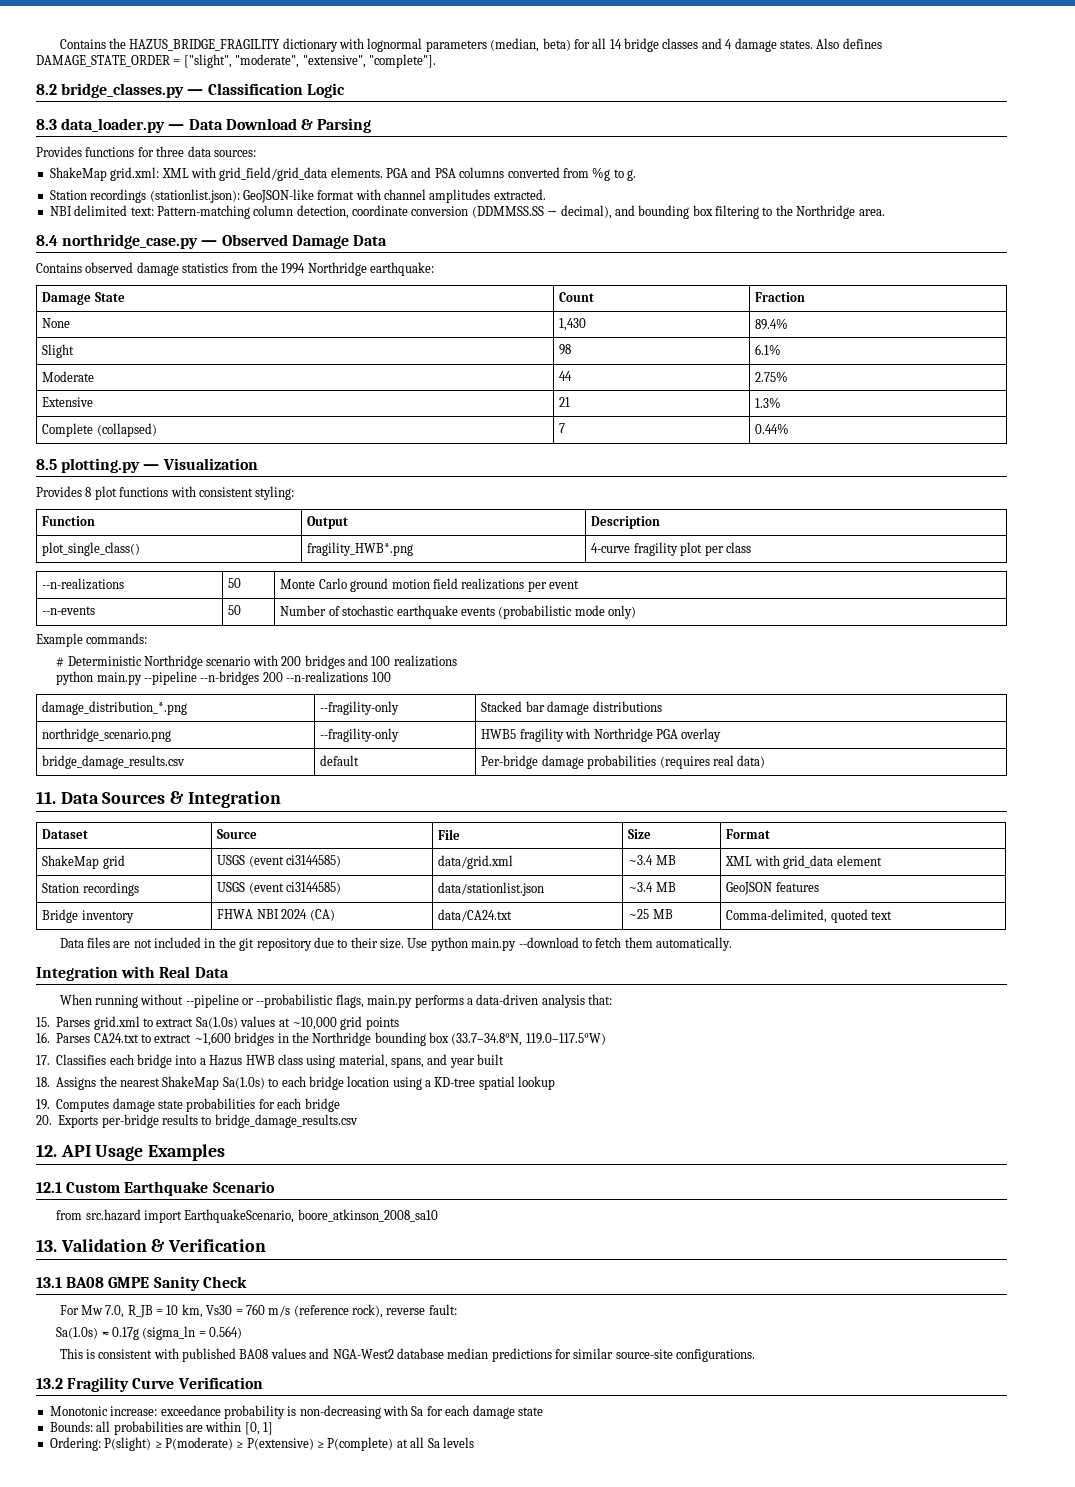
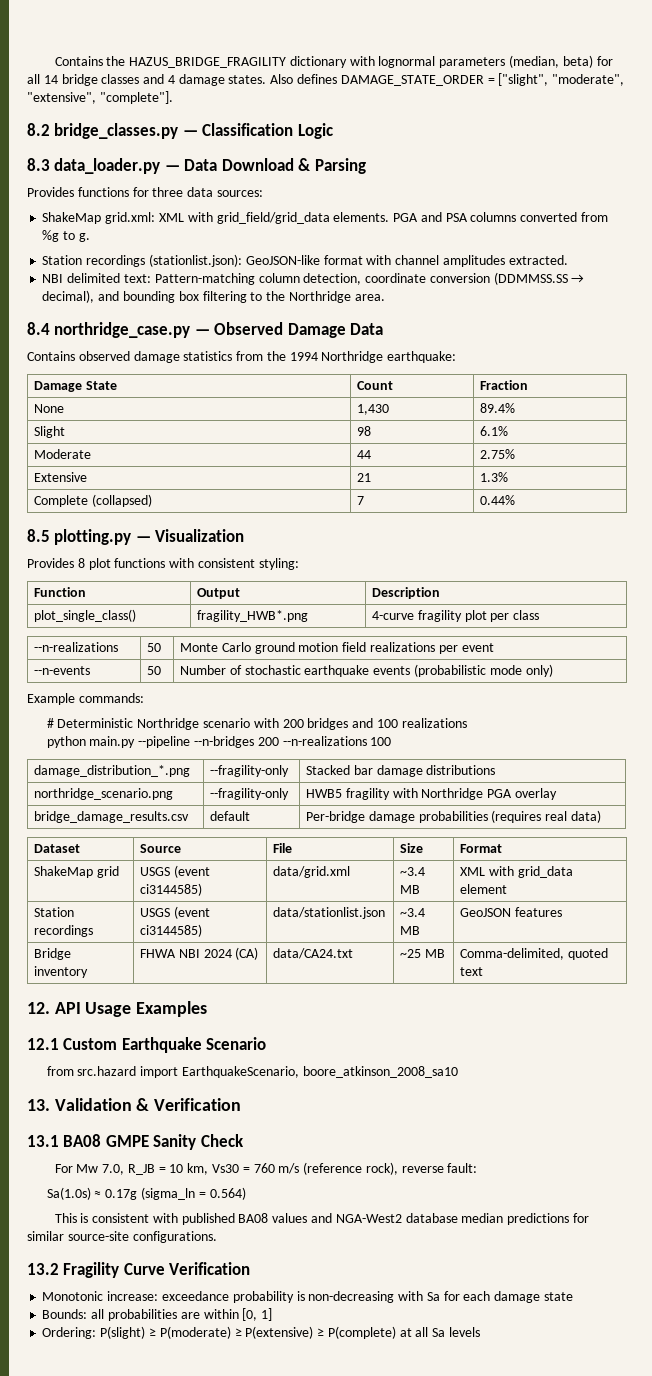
- 11. Data Sources & Integration
- Data files are not included in the git repository due to their size. Use python main.py --download to fetch them automatically.
- Integration with Real Data
- When running without --pipeline or --probabilistic flags, main.py performs a data-driven analysis that:
- 15. Parses grid.xml to extract Sa(1.0s) values at ~10,000 grid points
- 16. Parses CA24.txt to extract ~1,600 bridges in the Northridge bounding box (33.7–34.8°N, 119.0–117.5°W)
- 17. Classifies each bridge into a Hazus HWB class using material, spans, and year built
- 18. Assigns the nearest ShakeMap Sa(1.0s) to each bridge location using a KD-tree spatial lookup
- 19. Computes damage state probabilities for each bridge
- 20. Exports per-bridge results to bridge_damage_results.csv

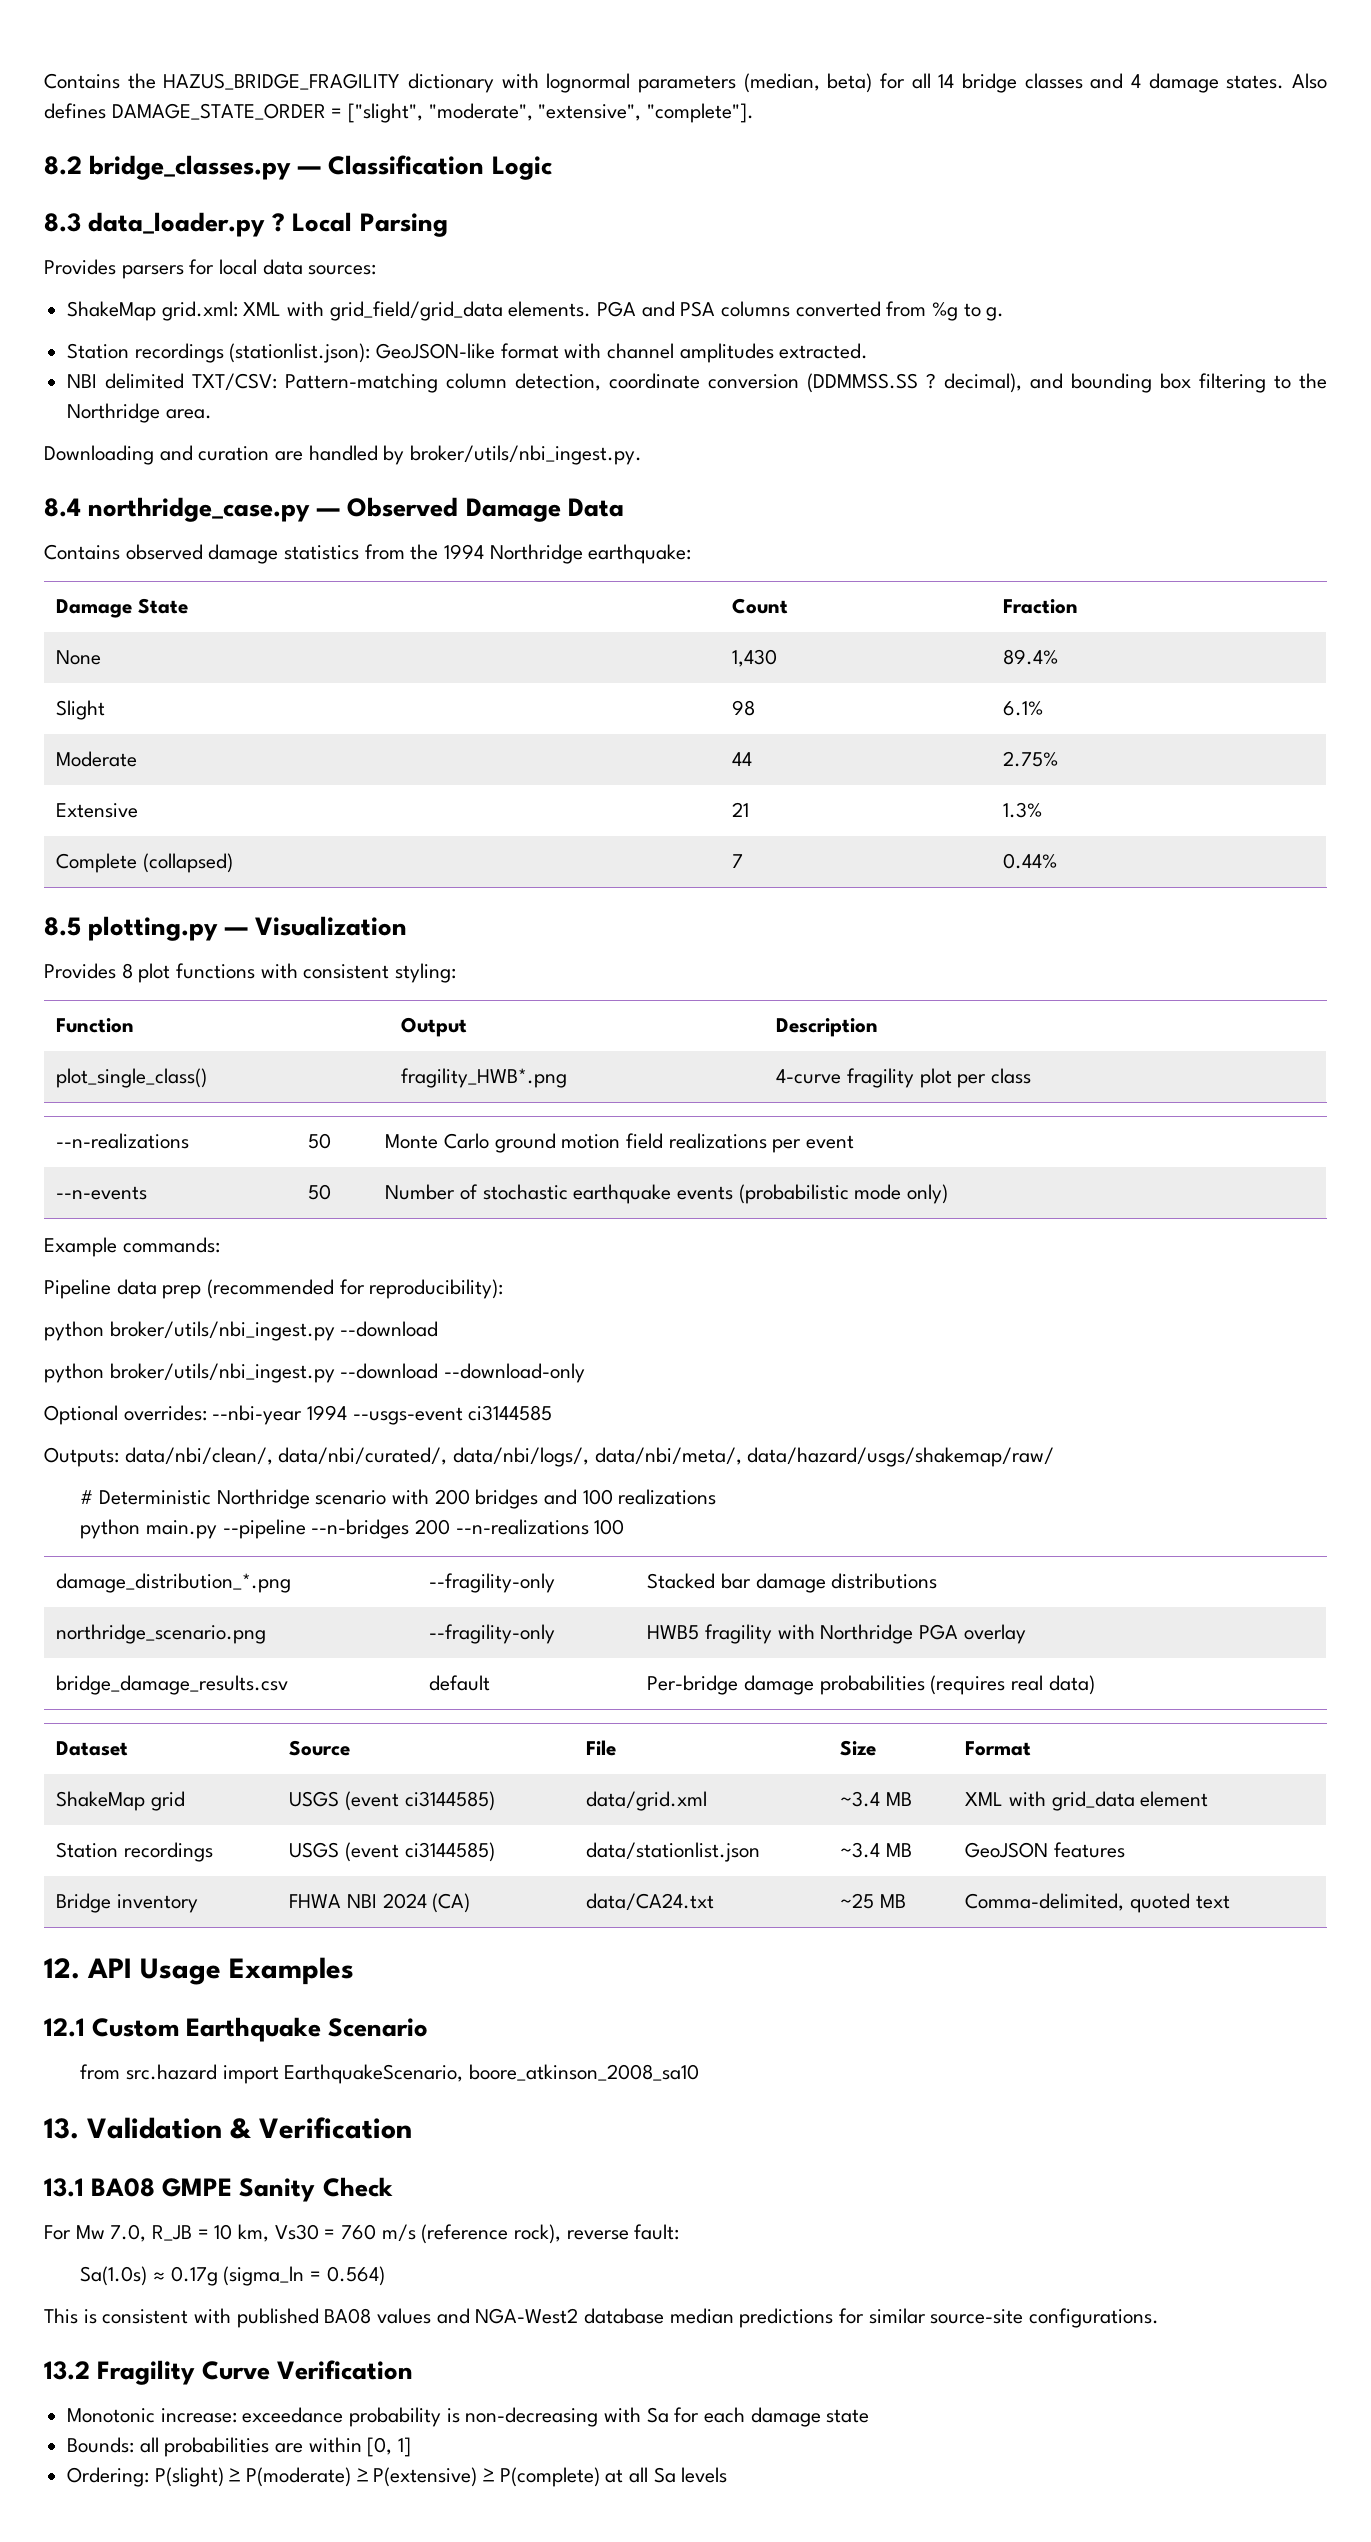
- 8.3 data_loader.py — Data Download & Parsing
+ 8.3 data_loader.py ? Local Parsing
- Provides functions for three data sources:
+ Provides parsers for local data sources:
- NBI delimited text: Pattern-matching column detection, coordinate conversion (DDMMSS.SS → decimal), and bounding box filtering to the Northridge area.
+ NBI delimited TXT/CSV: Pattern-matching column detection, coordinate conversion (DDMMSS.SS ? decimal), and bounding box filtering to the Northridge area.
+ Downloading and curation are handled by broker/utils/nbi_ingest.py.
+ Pipeline data prep (recommended for reproducibility):
+ python broker/utils/nbi_ingest.py --download
+ python broker/utils/nbi_ingest.py --download --download-only
+ Optional overrides: --nbi-year 1994 --usgs-event ci3144585
+ Outputs: data/nbi/clean/, data/nbi/curated/, data/nbi/logs/, data/nbi/meta/, data/hazard/usgs/shakemap/raw/

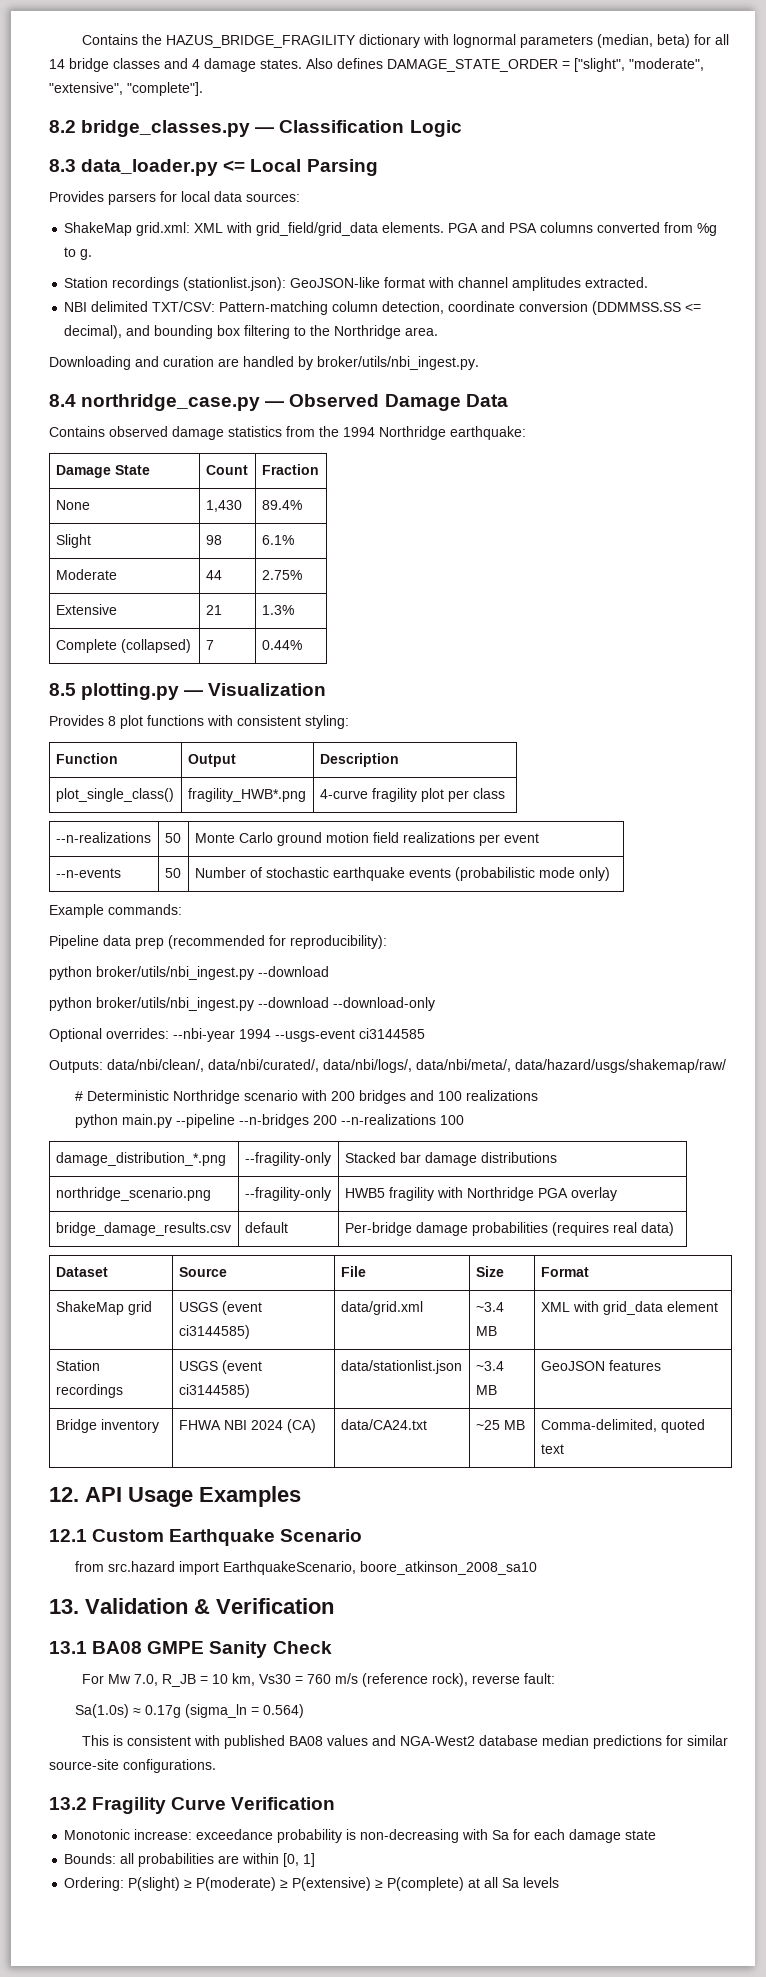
- 8.3 data_loader.py ? Local Parsing
+ 8.3 data_loader.py <= Local Parsing
- NBI delimited TXT/CSV: Pattern-matching column detection, coordinate conversion (DDMMSS.SS ? decimal), and bounding box filtering to the Northridge area.
+ NBI delimited TXT/CSV: Pattern-matching column detection, coordinate conversion (DDMMSS.SS <= decimal), and bounding box filtering to the Northridge area.

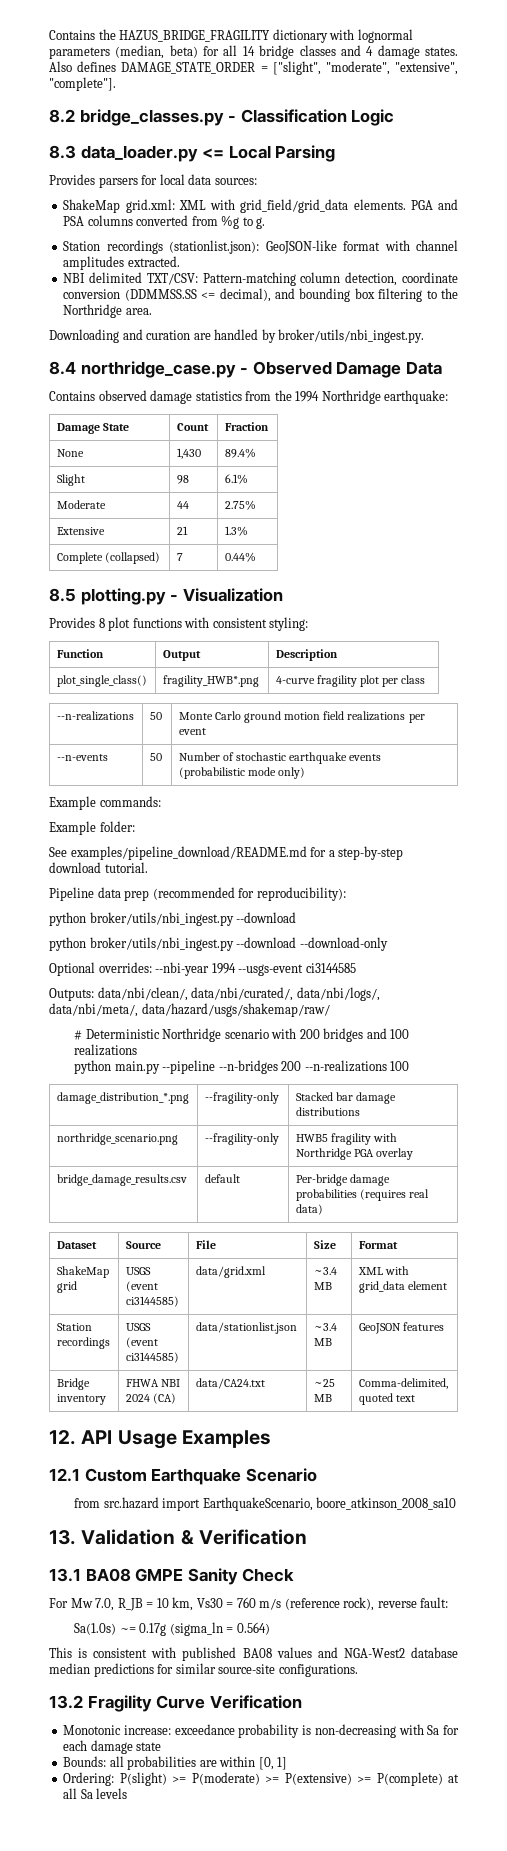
- 8.2 bridge_classes.py — Classification Logic
+ 8.2 bridge_classes.py - Classification Logic
- 8.4 northridge_case.py — Observed Damage Data
+ 8.4 northridge_case.py - Observed Damage Data
- 8.5 plotting.py — Visualization
+ 8.5 plotting.py - Visualization
+ Example folder:
+ See examples/pipeline_download/README.md for a step-by-step download tutorial.
- Sa(1.0s) ≈ 0.17g (sigma_ln = 0.564)
+ Sa(1.0s) ~= 0.17g (sigma_ln = 0.564)
- Ordering: P(slight) ≥ P(moderate) ≥ P(extensive) ≥ P(complete) at all Sa levels
+ Ordering: P(slight) >= P(moderate) >= P(extensive) >= P(complete) at all Sa levels

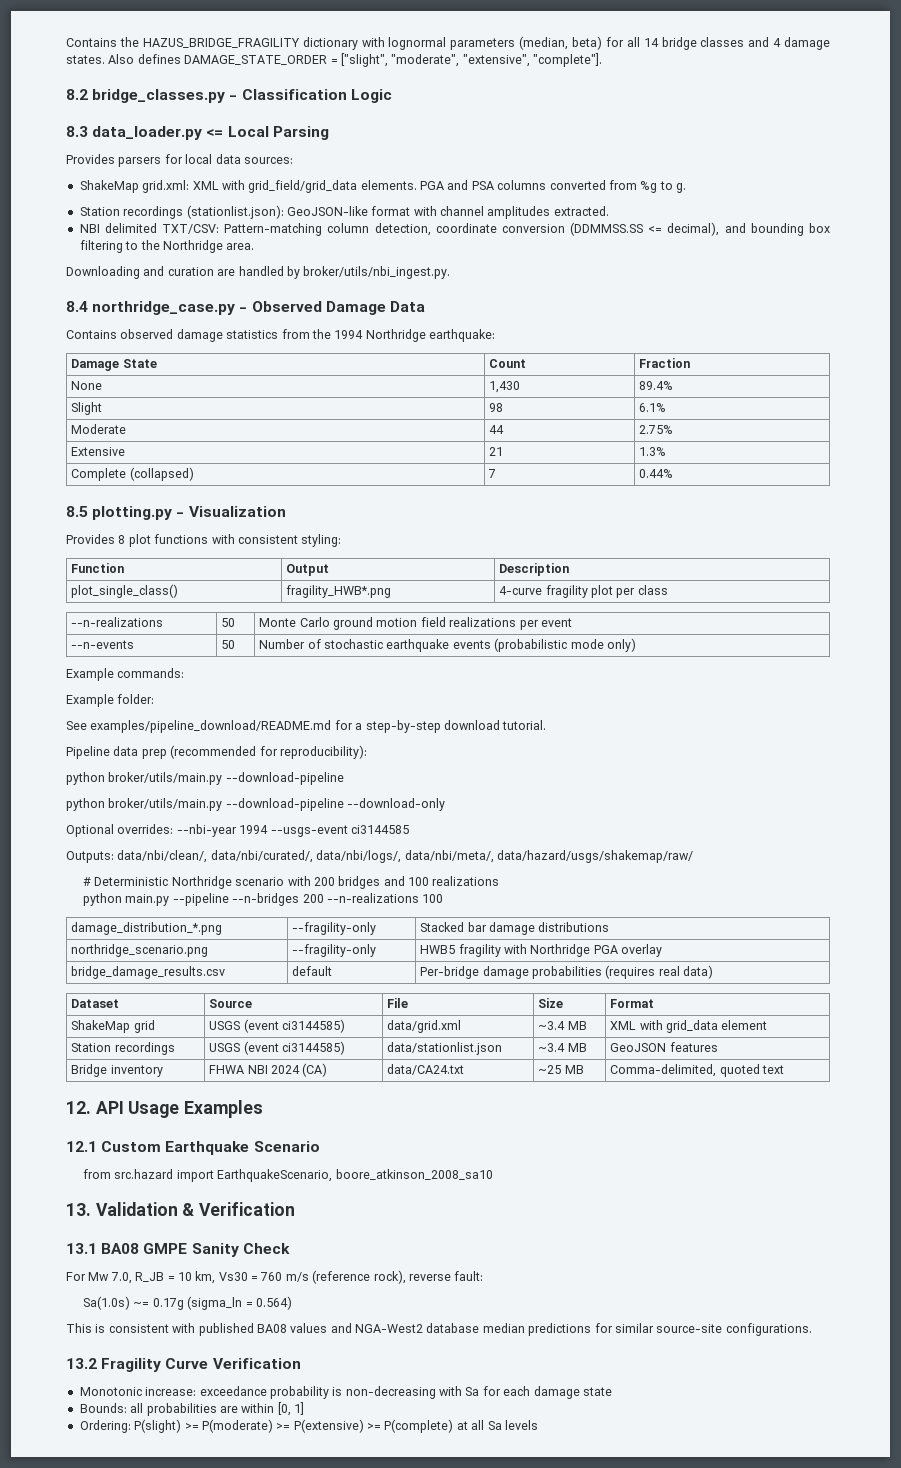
  Pipeline data prep (recommended for reproducibility):
- python broker/utils/nbi_ingest.py --download
- python broker/utils/nbi_ingest.py --download --download-only
+ python broker/utils/main.py --download-pipeline
+ python broker/utils/main.py --download-pipeline --download-only

